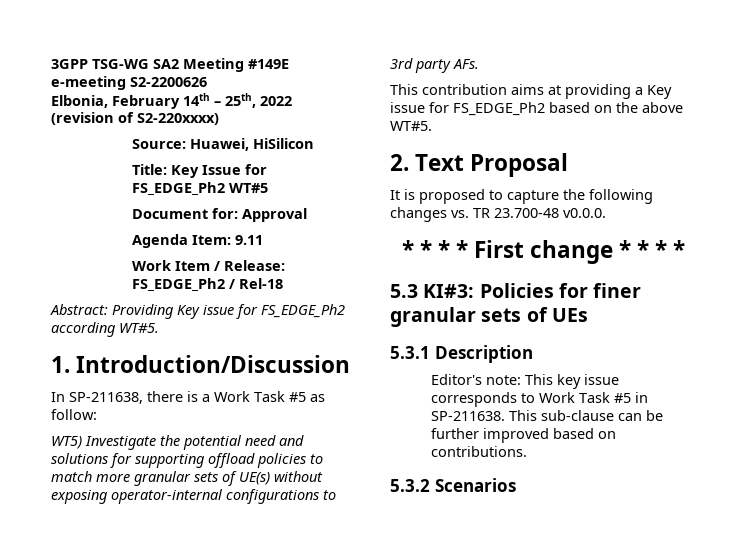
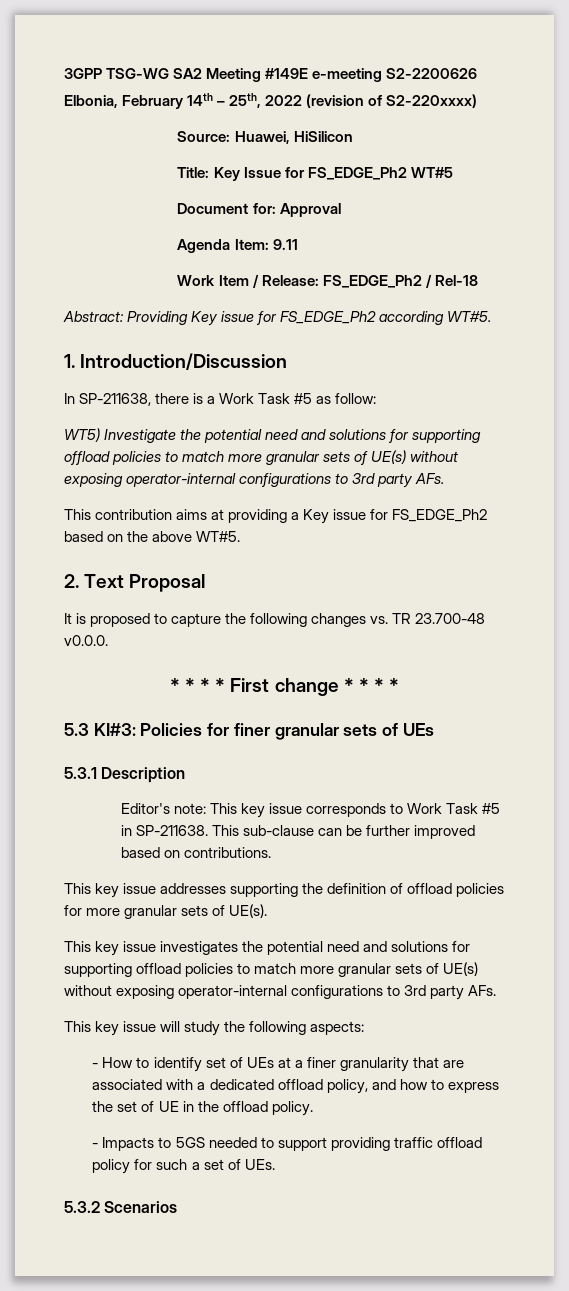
+ This key issue addresses supporting the definition of offload policies for more granular sets of UE(s).
+ This key issue investigates the potential need and solutions for supporting offload policies to match more granular sets of UE(s) without exposing operator-internal configurations to 3rd party AFs.
+ This key issue will study the following aspects:
+ - How to identify set of UEs at a finer granularity that are associated with a dedicated offload policy, and how to express the set of UE in the offload policy.
+ - Impacts to 5GS needed to support providing traffic offload policy for such a set of UEs.

